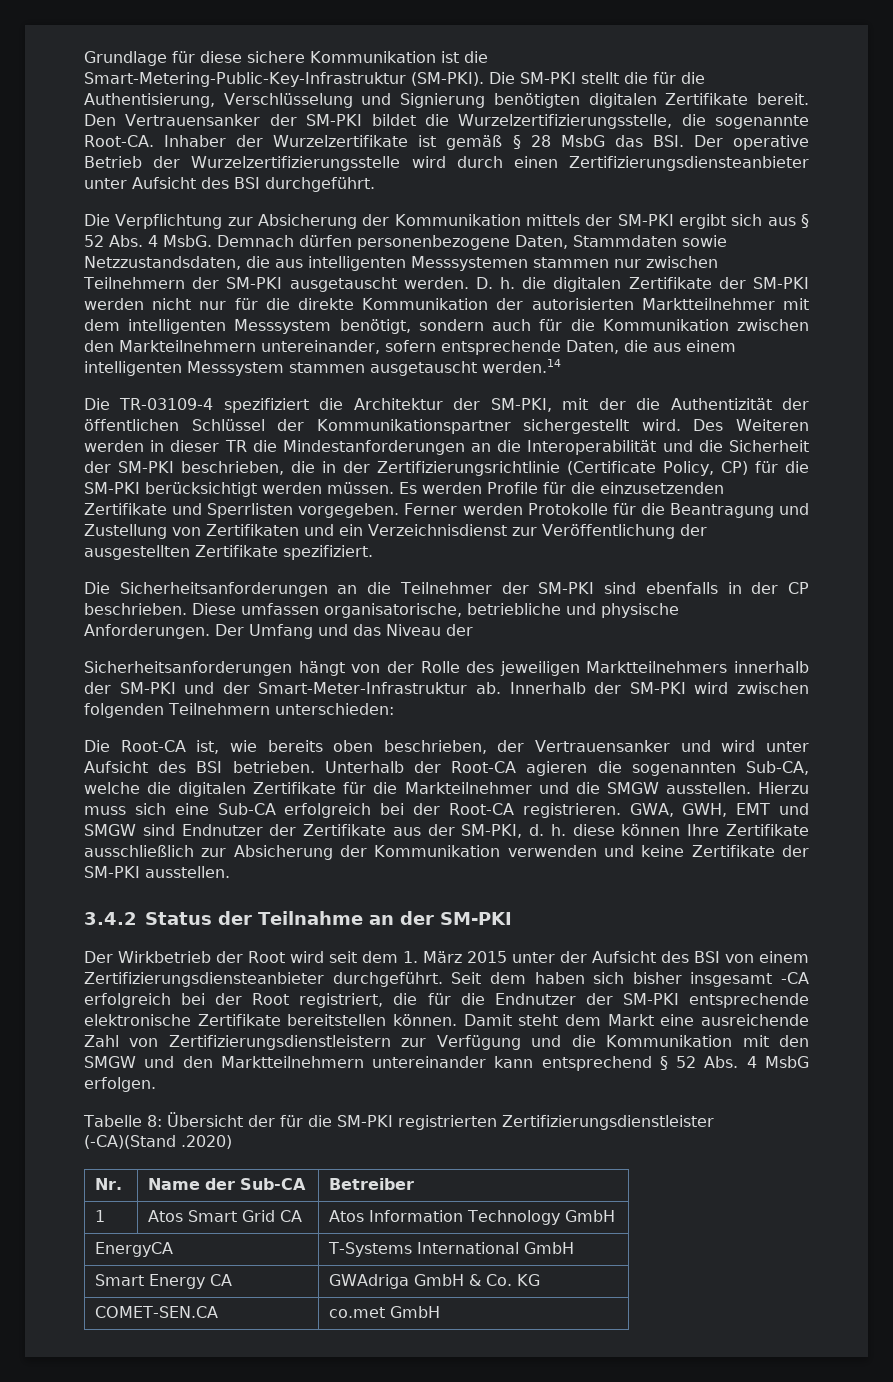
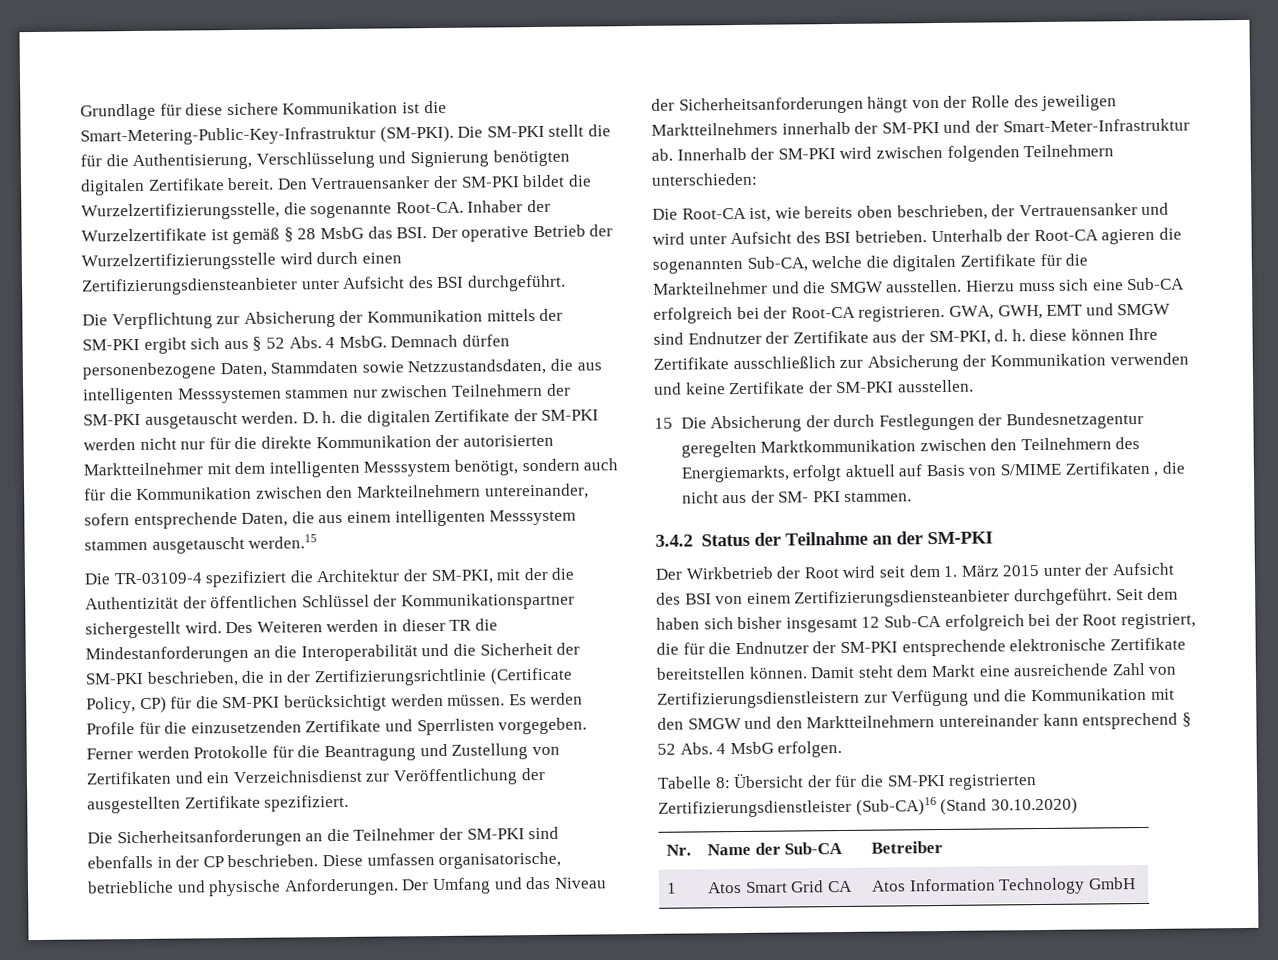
- D. h. die digitalen Zertifikate der SM-PKI werden nicht nur für die direkte Kommunikation der autorisierten Marktteilnehmer mit dem intelligenten Messsystem benötigt, sondern auch für die Kommunikation zwischen den Markteilnehmern untereinander, sofern entsprechende Daten, die aus einem intelligenten Messsystem stammen ausgetauscht werden.14
+ D. h. die digitalen Zertifikate der SM-PKI werden nicht nur für die direkte Kommunikation der autorisierten Marktteilnehmer mit dem intelligenten Messsystem benötigt, sondern auch für die Kommunikation zwischen den Markteilnehmern untereinander, sofern entsprechende Daten, die aus einem intelligenten Messsystem stammen ausgetauscht werden.15
- Der Umfang und das Niveau der
- Sicherheitsanforderungen hängt von der Rolle des jeweiligen Marktteilnehmers innerhalb der SM-PKI und der Smart-Meter-Infrastruktur ab.
+ Der Umfang und das Niveau der Sicherheitsanforderungen hängt von der Rolle des jeweiligen Marktteilnehmers innerhalb der SM-PKI und der Smart-Meter-Infrastruktur ab.
+ 15 Die Absicherung der durch Festlegungen der Bundesnetzagentur geregelten Marktkommunikation zwischen den Teilnehmern des Energiemarkts, erfolgt aktuell auf Basis von S/MIME Zertifikaten , die nicht aus der SM- PKI stammen.
- Seit dem haben sich bisher insgesamt -CA erfolgreich bei der Root registriert, die für die Endnutzer der SM-PKI entsprechende elektronische Zertifikate bereitstellen können.
+ Seit dem haben sich bisher insgesamt 12 Sub-CA erfolgreich bei der Root registriert, die für die Endnutzer der SM-PKI entsprechende elektronische Zertifikate bereitstellen können.
- Tabelle 8: Übersicht der für die SM-PKI registrierten Zertifizierungsdienstleister (-CA)(Stand .2020)
+ Tabelle 8: Übersicht der für die SM-PKI registrierten Zertifizierungsdienstleister (Sub-CA)16 (Stand 30.10.2020)
- EnergyCA | T-Systems International GmbH
- Smart Energy CA | GWAdriga GmbH & Co. KG
- COMET-SEN.CA | co.met GmbH

